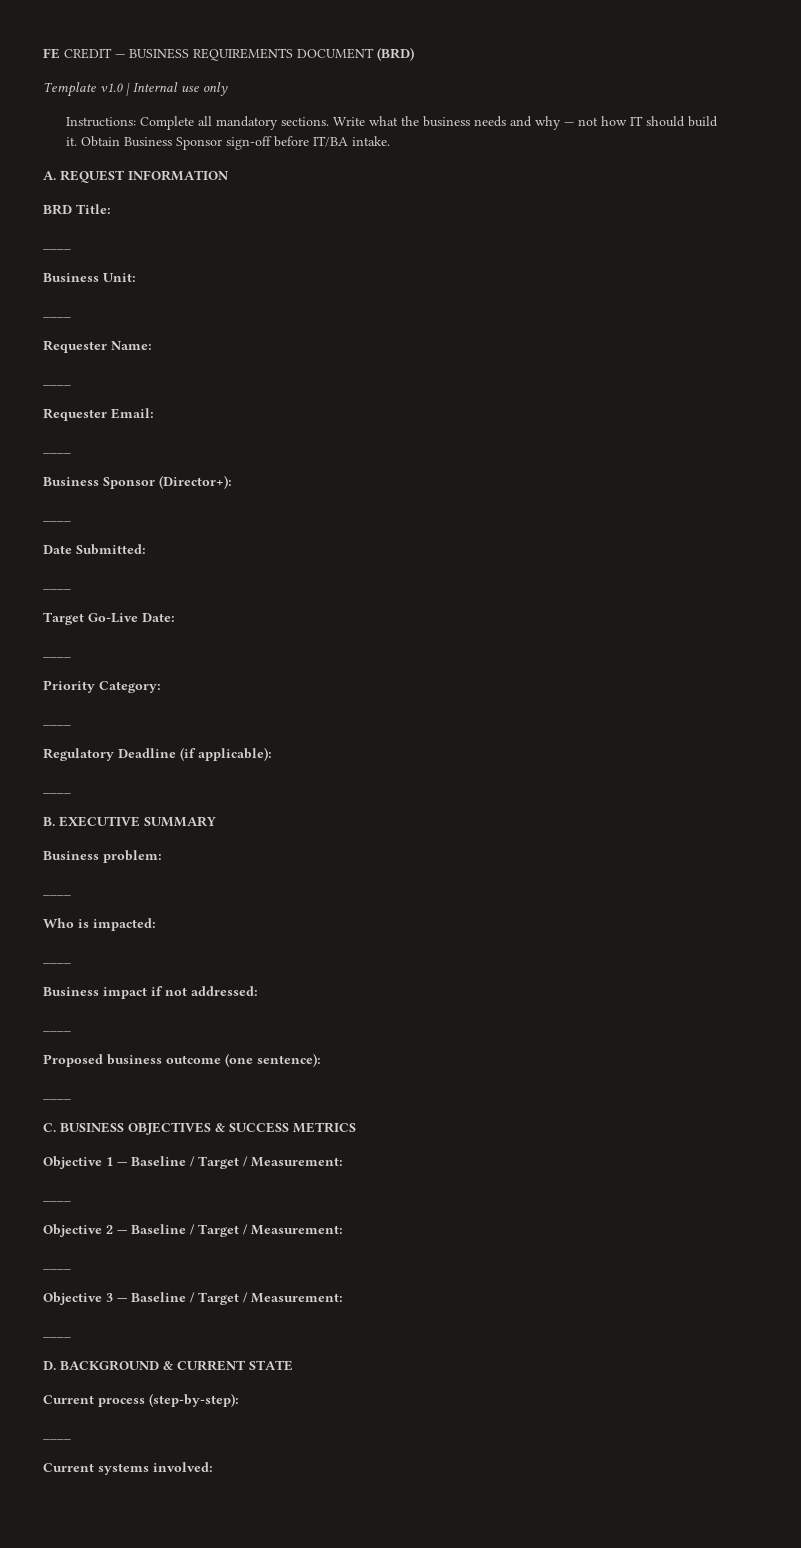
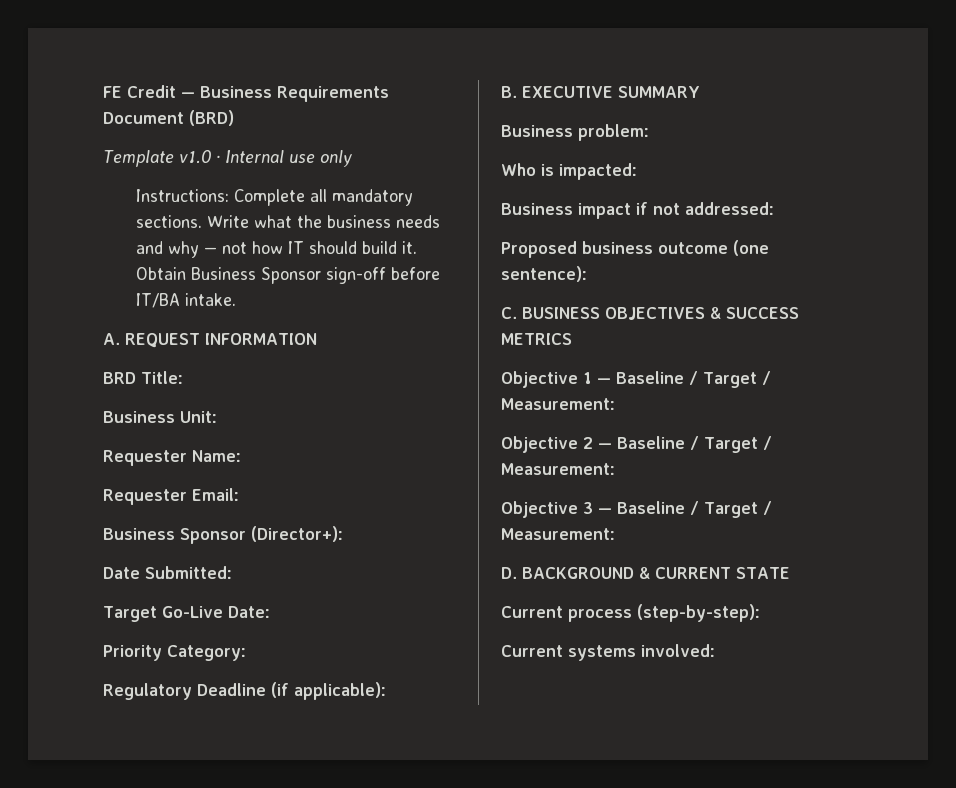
- FE CREDIT — BUSINESS REQUIREMENTS DOCUMENT (BRD)
+ FE Credit — Business Requirements Document (BRD)
- Template v1.0 | Internal use only
+ Template v1.0 · Internal use only
  BRD Title:
- ____
  Business Unit:
- ____
  Requester Name:
- ____
  Requester Email:
- ____
  Business Sponsor (Director+):
- ____
  Date Submitted:
- ____
  Target Go-Live Date:
- ____
  Priority Category:
- ____
  Regulatory Deadline (if applicable):
- ____
  Business problem:
- ____
  Who is impacted:
- ____
  Business impact if not addressed:
- ____
  Proposed business outcome (one sentence):
- ____
  Objective 1 — Baseline / Target / Measurement:
- ____
  Objective 2 — Baseline / Target / Measurement:
- ____
  Objective 3 — Baseline / Target / Measurement:
- ____
  Current process (step-by-step):
- ____

